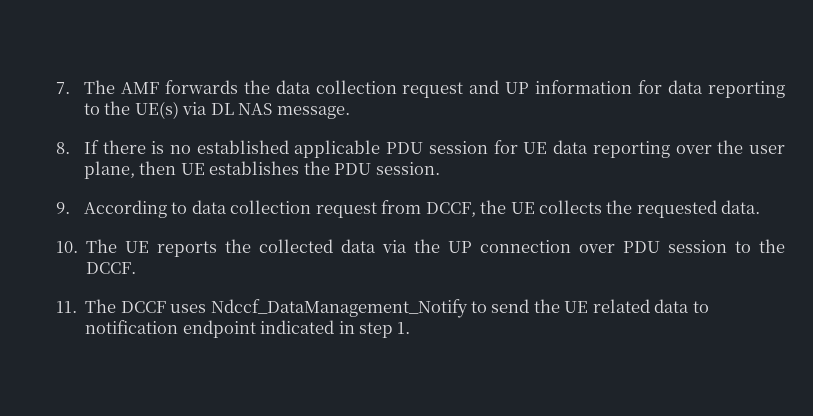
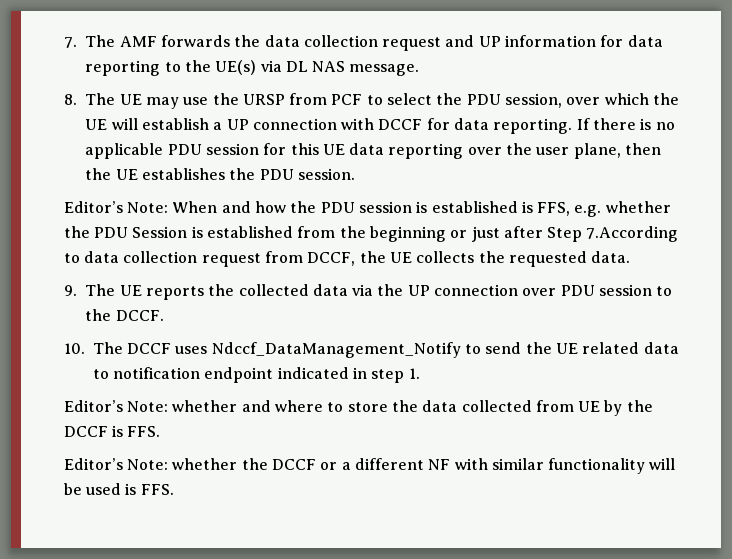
- 8. If there is no established applicable PDU session for UE data reporting over the user plane, then UE establishes the PDU session.
+ 8. The UE may use the URSP from PCF to select the PDU session, over which the UE will establish a UP connection with DCCF for data reporting. If there is no applicable PDU session for this UE data reporting over the user plane, then the UE establishes the PDU session.
- 9. According to data collection request from DCCF, the UE collects the requested data.
+ Editor’s Note: When and how the PDU session is established is FFS, e.g. whether the PDU Session is established from the beginning or just after Step 7.According to data collection request from DCCF, the UE collects the requested data.
- 10. The UE reports the collected data via the UP connection over PDU session to the DCCF.
+ 9. The UE reports the collected data via the UP connection over PDU session to the DCCF.
- 11. The DCCF uses Ndccf_DataManagement_Notify to send the UE related data to notification endpoint indicated in step 1.
+ 10. The DCCF uses Ndccf_DataManagement_Notify to send the UE related data to notification endpoint indicated in step 1.
+ Editor’s Note: whether and where to store the data collected from UE by the DCCF is FFS.
+ Editor’s Note: whether the DCCF or a different NF with similar functionality will be used is FFS.

